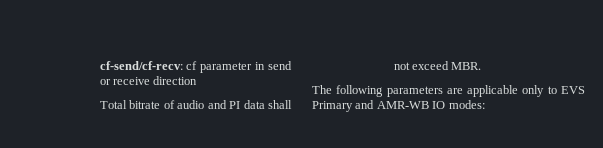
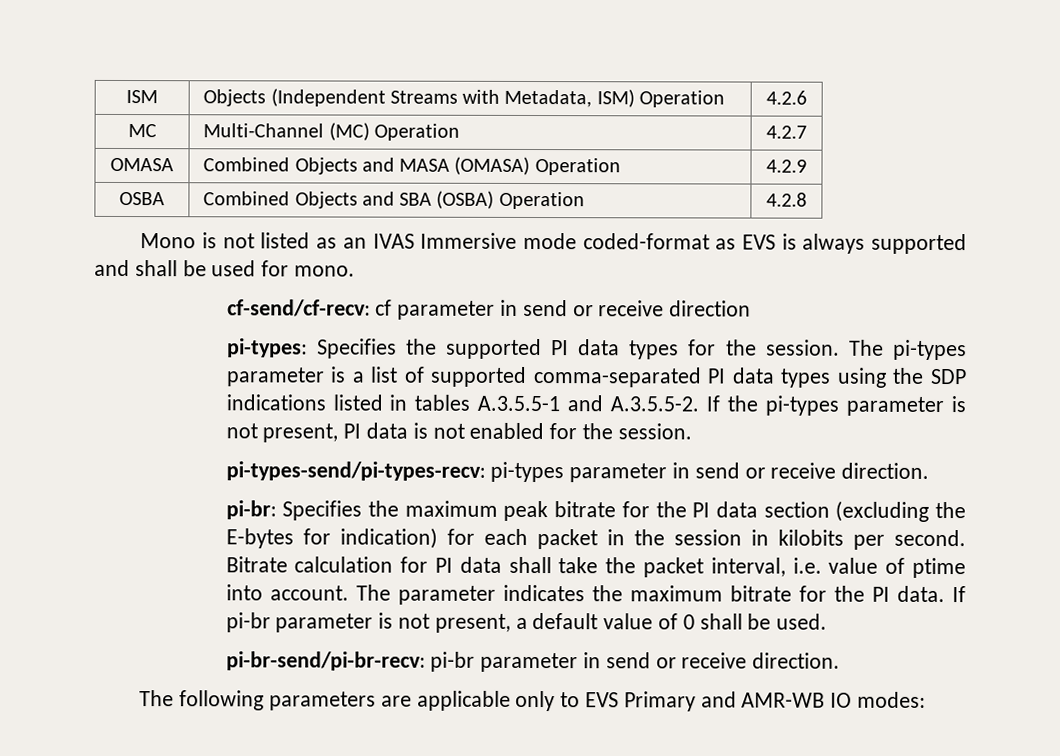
+ ISM | Objects (Independent Streams with Metadata, ISM) Operation | 4.2.6
+ MC | Multi-Channel (MC) Operation | 4.2.7
+ OMASA | Combined Objects and MASA (OMASA) Operation | 4.2.9
+ OSBA | Combined Objects and SBA (OSBA) Operation | 4.2.8
+ Mono is not listed as an IVAS Immersive mode coded-format as EVS is always supported and shall be used for mono.
- Total bitrate of audio and PI data shall not exceed MBR.
+ pi-types: Specifies the supported PI data types for the session. The pi-types parameter is a list of supported comma-separated PI data types using the SDP indications listed in tables A.3.5.5-1 and A.3.5.5-2. If the pi-types parameter is not present, PI data is not enabled for the session.
+ pi-types-send/pi-types-recv: pi-types parameter in send or receive direction.
+ pi-br: Specifies the maximum peak bitrate for the PI data section (excluding the E-bytes for indication) for each packet in the session in kilobits per second. Bitrate calculation for PI data shall take the packet interval, i.e. value of ptime into account. The parameter indicates the maximum bitrate for the PI data. If pi-br parameter is not present, a default value of 0 shall be used.
+ pi-br-send/pi-br-recv: pi-br parameter in send or receive direction.

